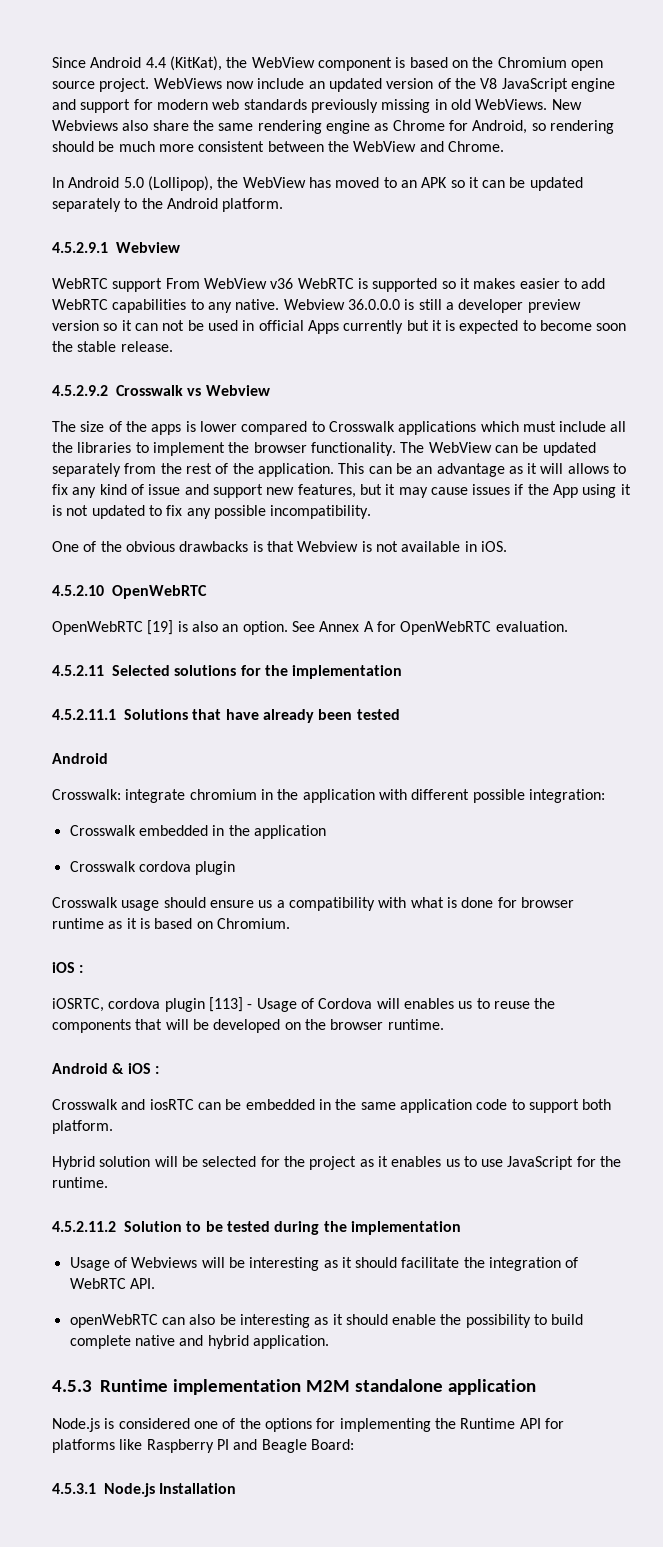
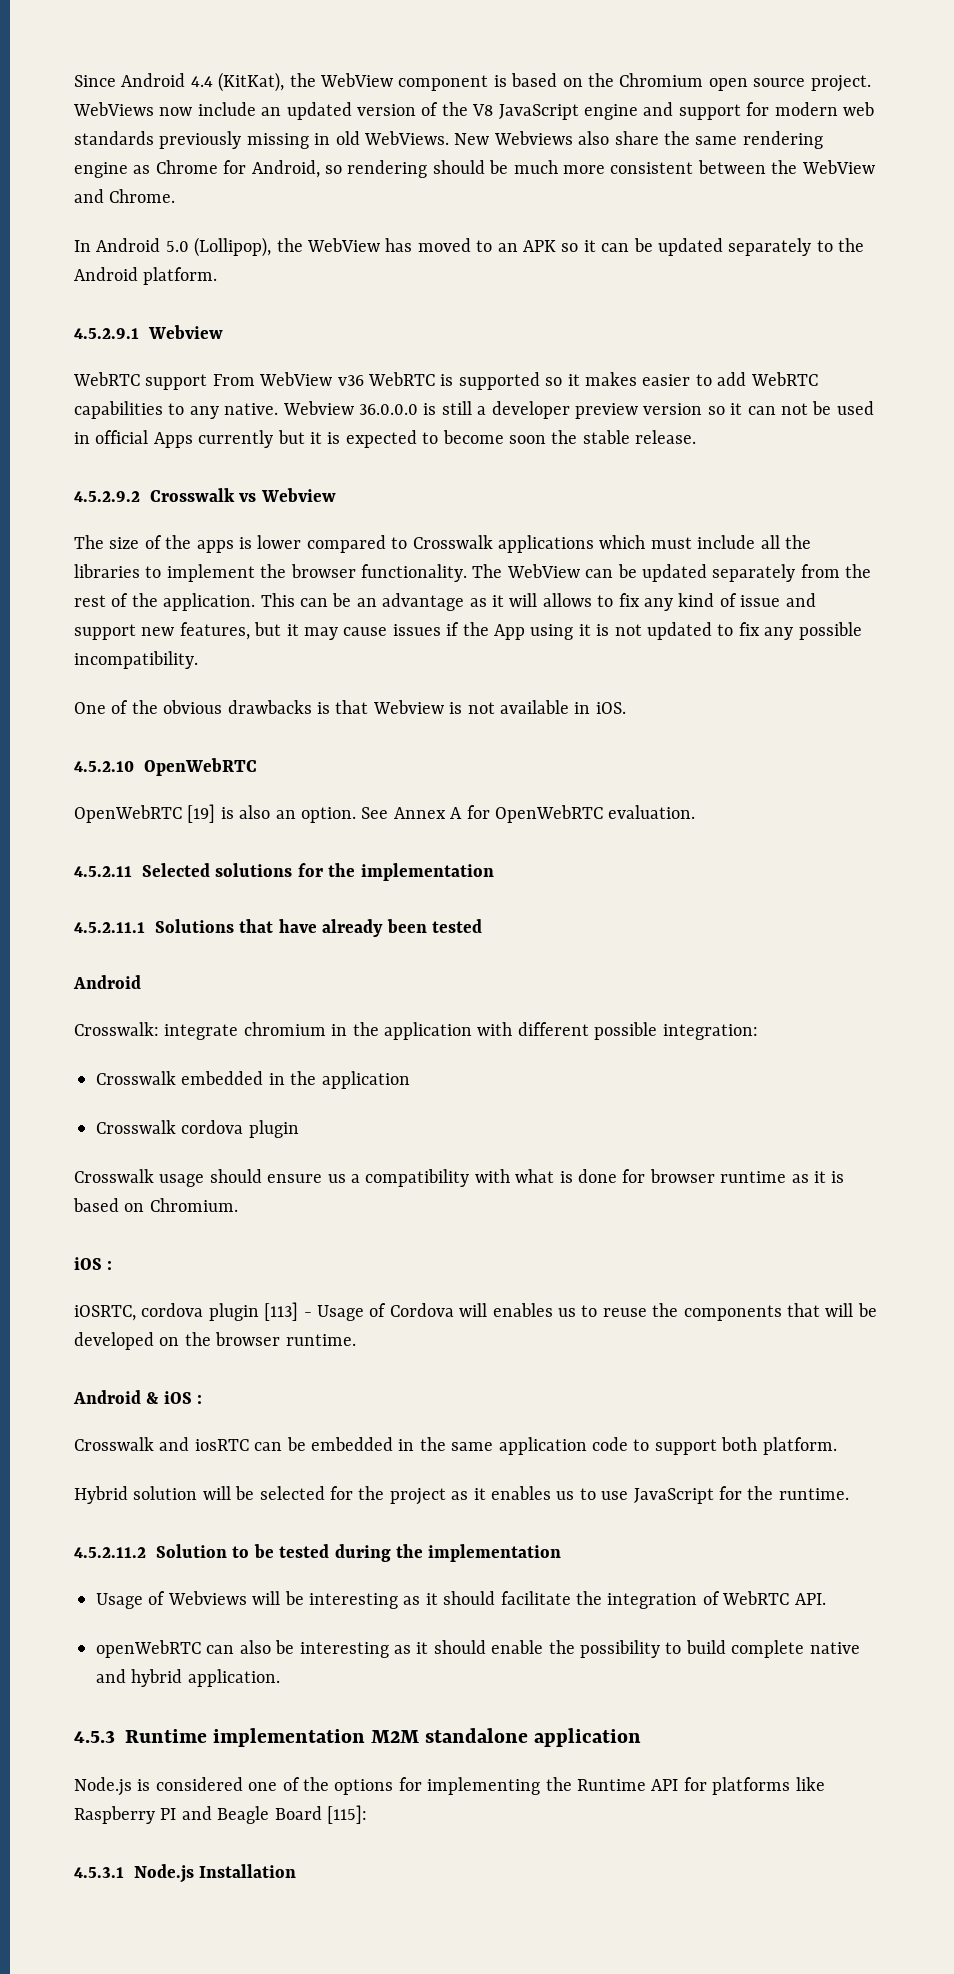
- Node.js is considered one of the options for implementing the Runtime API for platforms like Raspberry PI and Beagle Board:
+ Node.js is considered one of the options for implementing the Runtime API for platforms like Raspberry PI and Beagle Board [115]:

